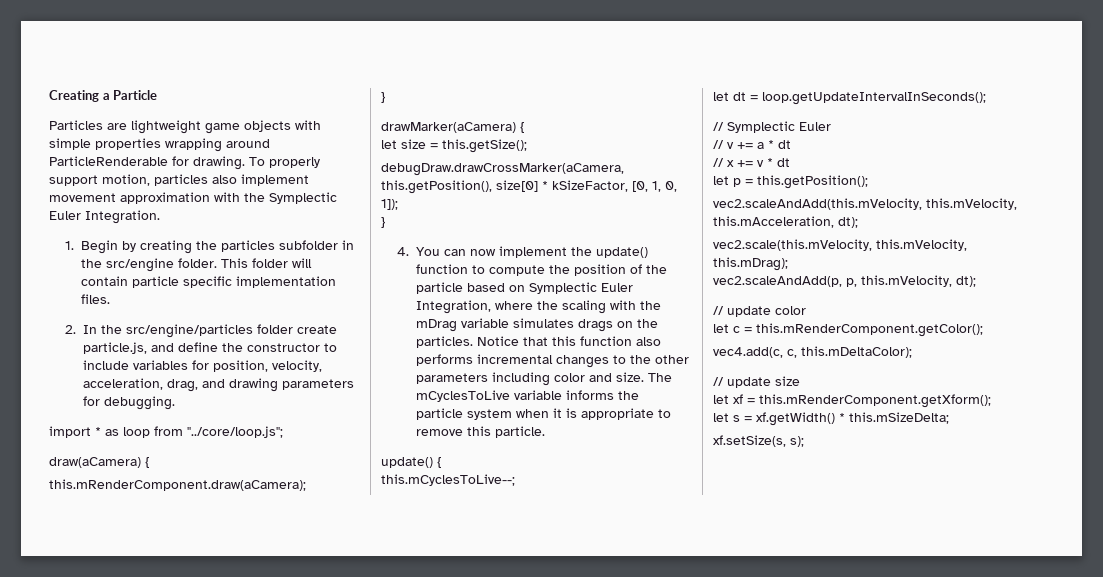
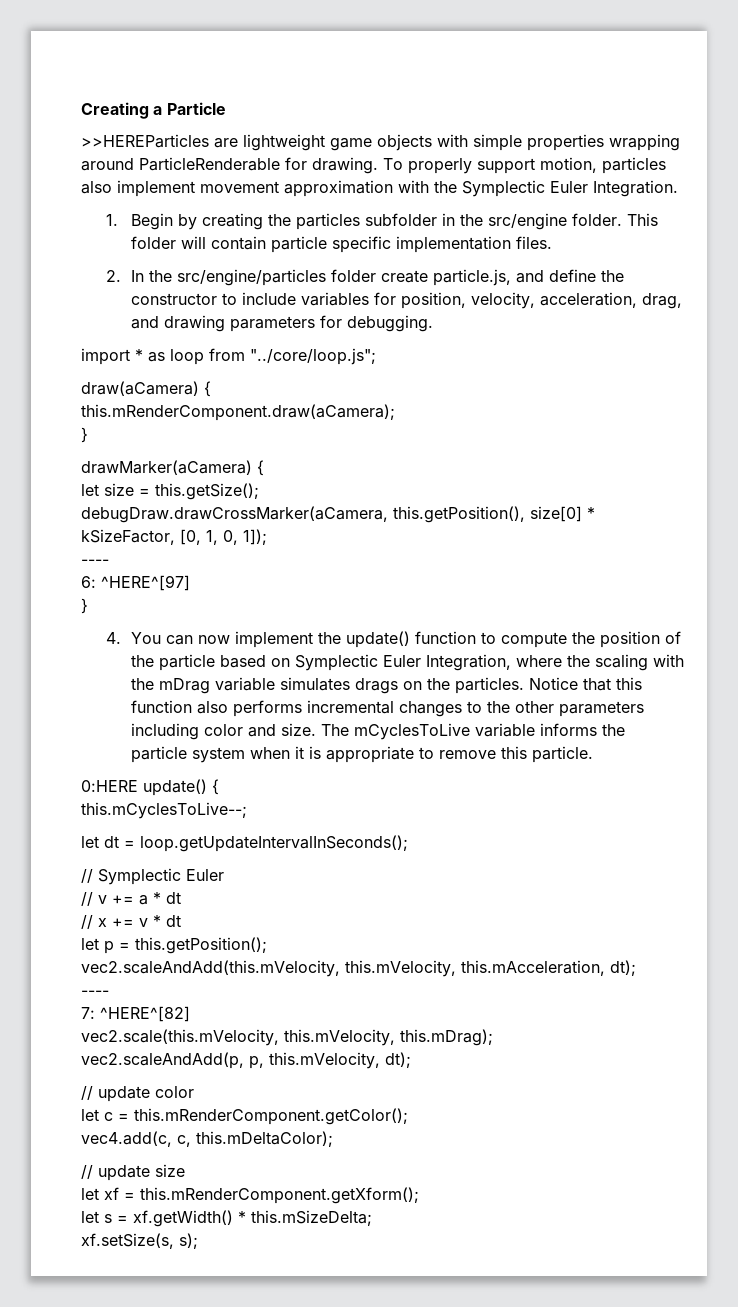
- Particles are lightweight game objects with simple properties wrapping around ParticleRenderable for drawing.
+ >>HEREParticles are lightweight game objects with simple properties wrapping around ParticleRenderable for drawing.
  debugDraw.drawCrossMarker(aCamera, this.getPosition(), size[0] * kSizeFactor, [0, 1, 0, 1]);
+ ----
+ 6: ^HERE^[97]
- update() {
+ 0:HERE update() {
  vec2.scaleAndAdd(this.mVelocity, this.mVelocity, this.mAcceleration, dt);
+ ----
+ 7: ^HERE^[82]

